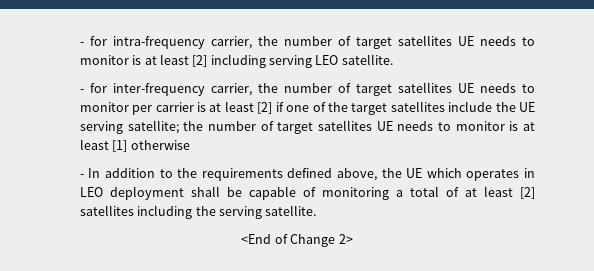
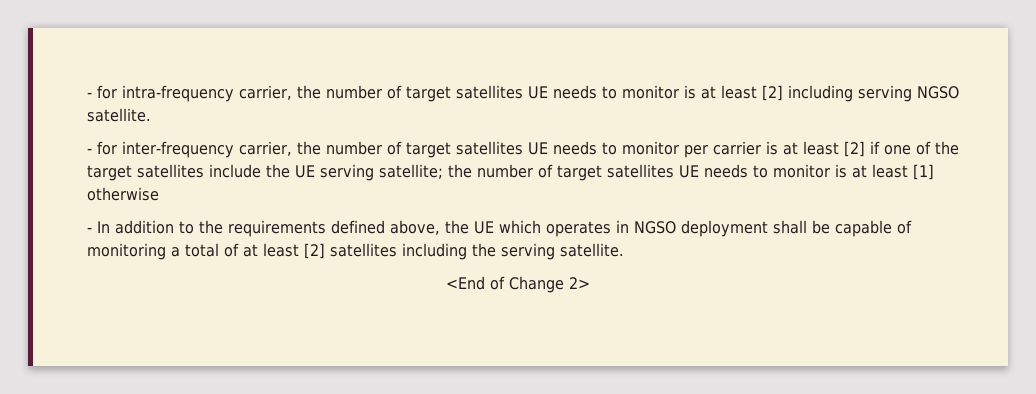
- - for intra-frequency carrier, the number of target satellites UE needs to monitor is at least [2] including serving LEO satellite.
+ - for intra-frequency carrier, the number of target satellites UE needs to monitor is at least [2] including serving NGSO satellite.
- - In addition to the requirements defined above, the UE which operates in LEO deployment shall be capable of monitoring a total of at least [2] satellites including the serving satellite.
+ - In addition to the requirements defined above, the UE which operates in NGSO deployment shall be capable of monitoring a total of at least [2] satellites including the serving satellite.

